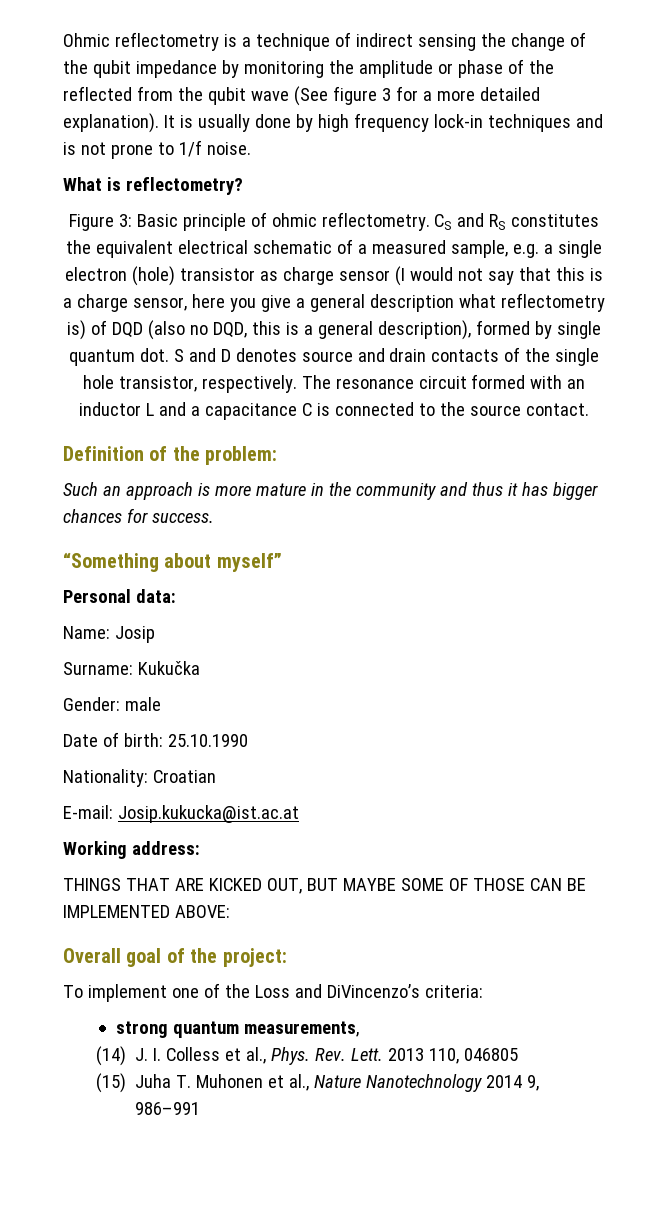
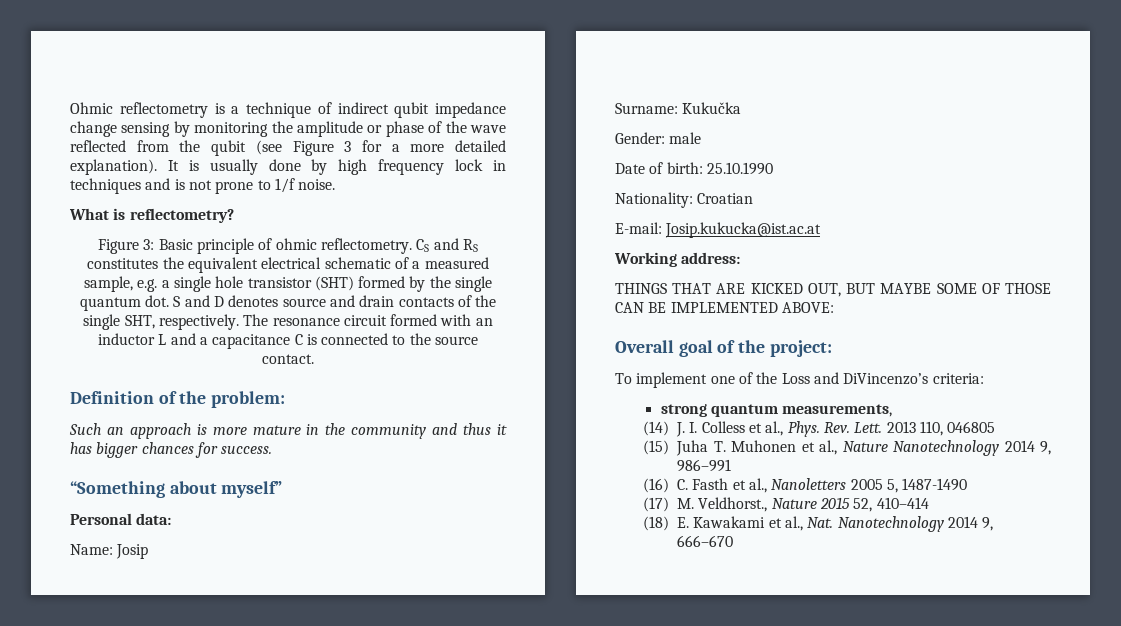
- Ohmic reflectometry is a technique of indirect sensing the change of the qubit impedance by monitoring the amplitude or phase of the reflected from the qubit wave (See figure 3 for a more detailed explanation).
+ Ohmic reflectometry is a technique of indirect qubit impedance change sensing by monitoring the amplitude or phase of the wave reflected from the qubit (see Figure 3 for a more detailed explanation).
- It is usually done by high frequency lock-in techniques and is not prone to 1/f noise.
+ It is usually done by high frequency lock in techniques and is not prone to 1/f noise.
- CS and RS constitutes the equivalent electrical schematic of a measured sample, e.g. a single electron (hole) transistor as charge sensor (I would not say that this is a charge sensor, here you give a general description what reflectometry is) of DQD (also no DQD, this is a general description), formed by single quantum dot.
+ CS and RS constitutes the equivalent electrical schematic of a measured sample, e.g. a single hole transistor (SHT) formed by the single quantum dot.
- S and D denotes source and drain contacts of the single hole transistor, respectively.
+ S and D denotes source and drain contacts of the single SHT, respectively.
+ (16) C. Fasth et al., Nanoletters 2005 5, 1487-1490
+ (17) M. Veldhorst., Nature 2015 52, 410–414
+ (18) E. Kawakami et al., Nat. Nanotechnology 2014 9, 666–670

